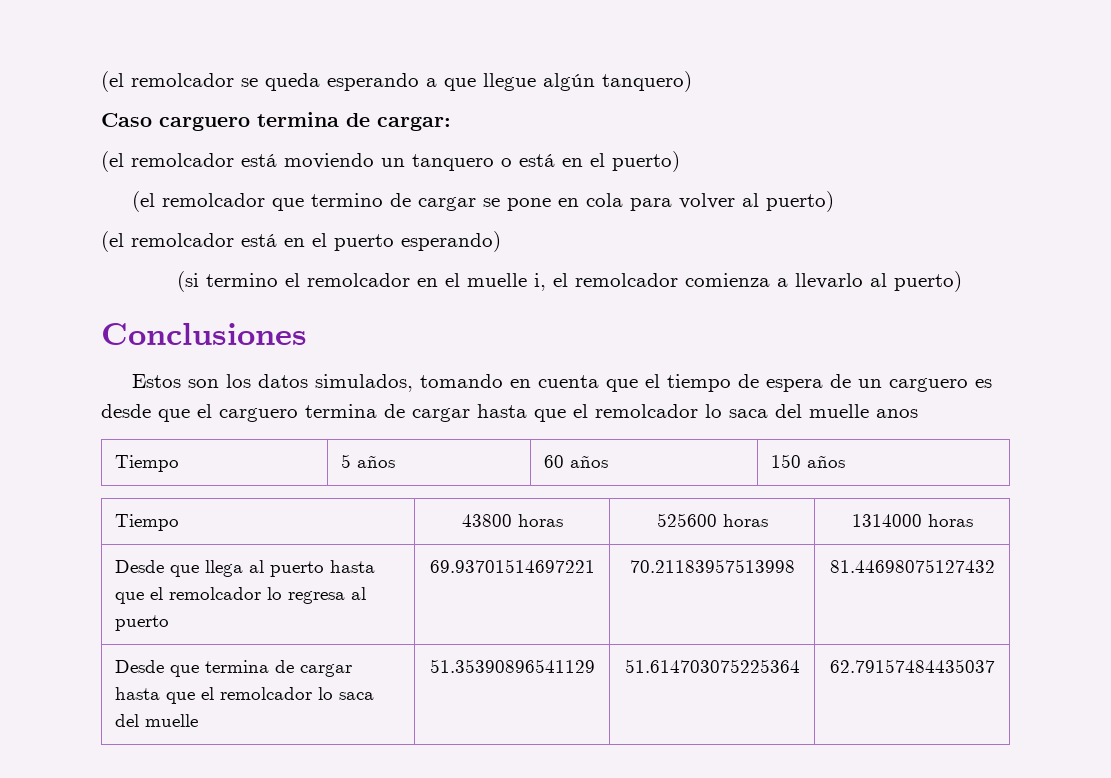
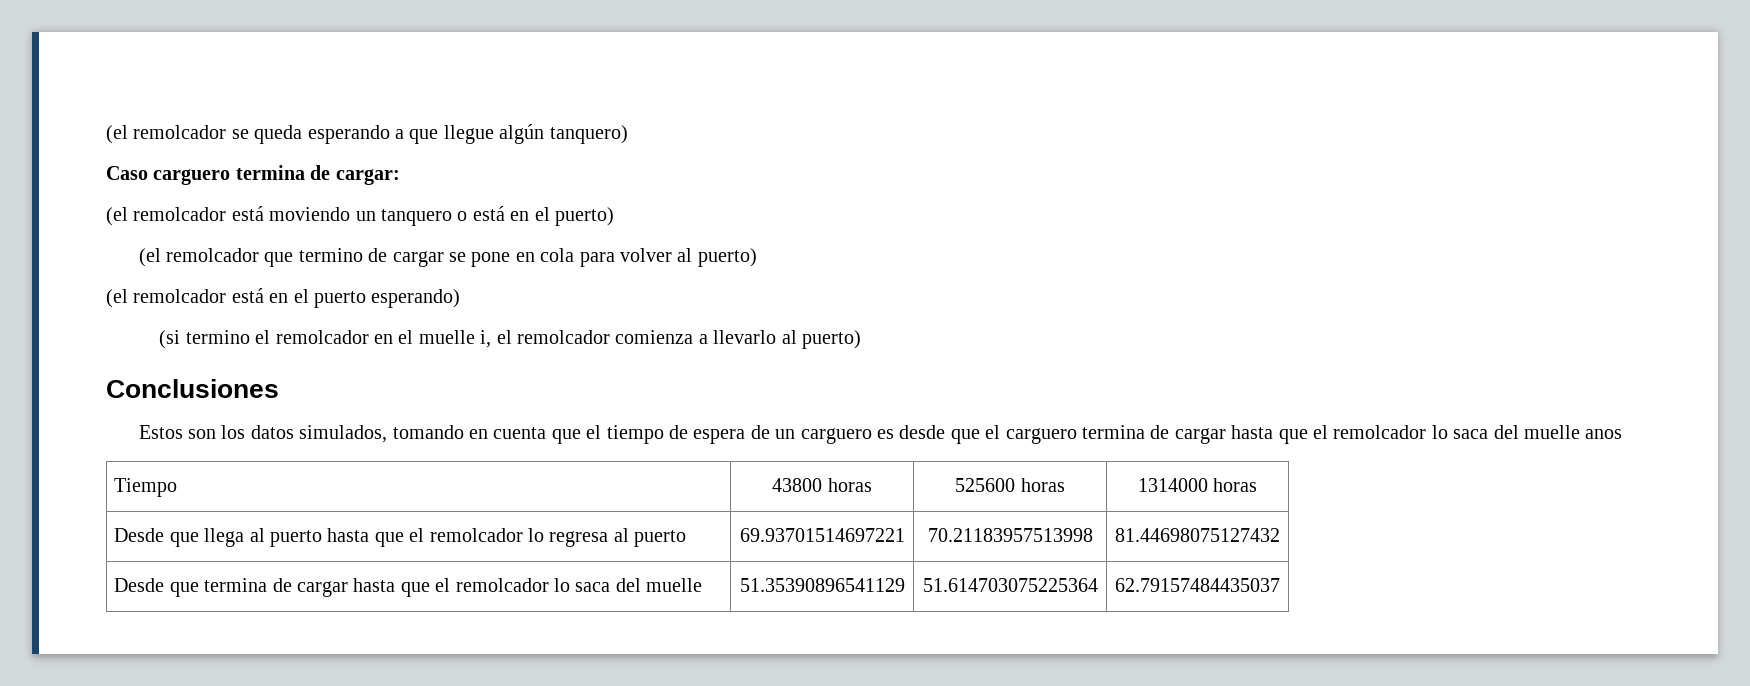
- Tiempo | 5 años | 60 años | 150 años

